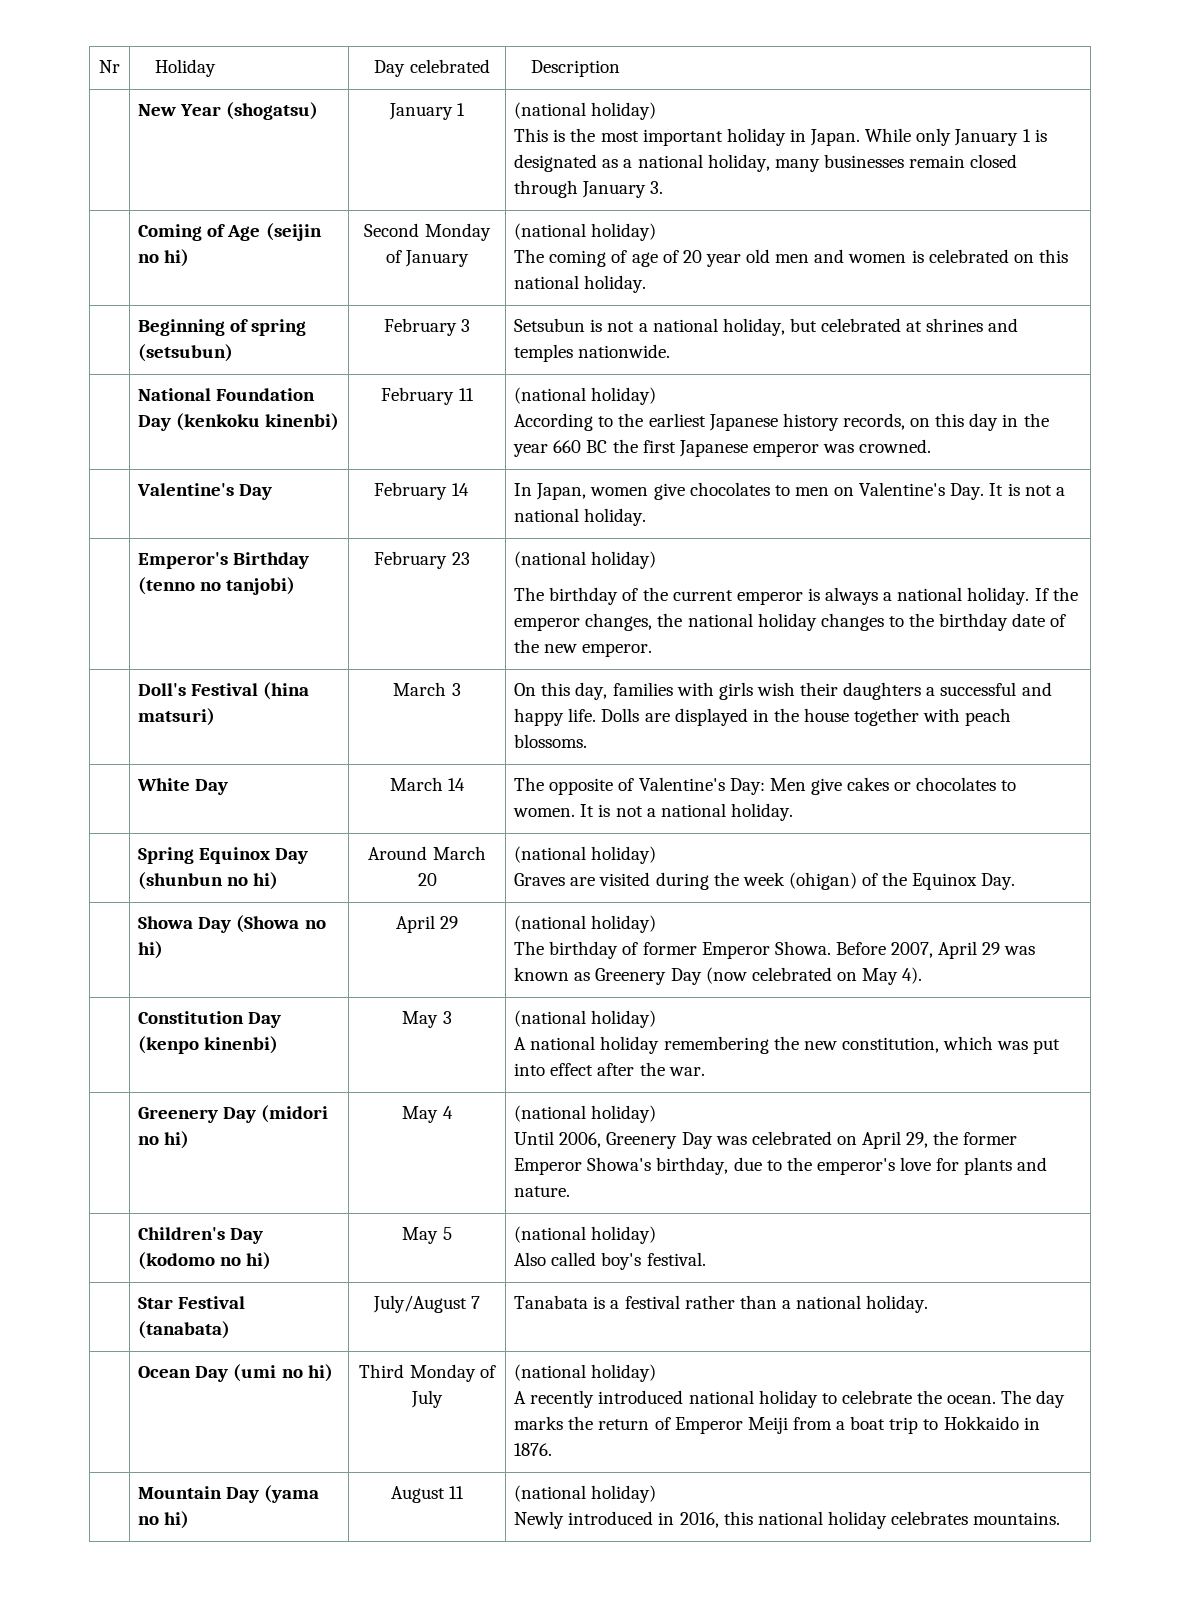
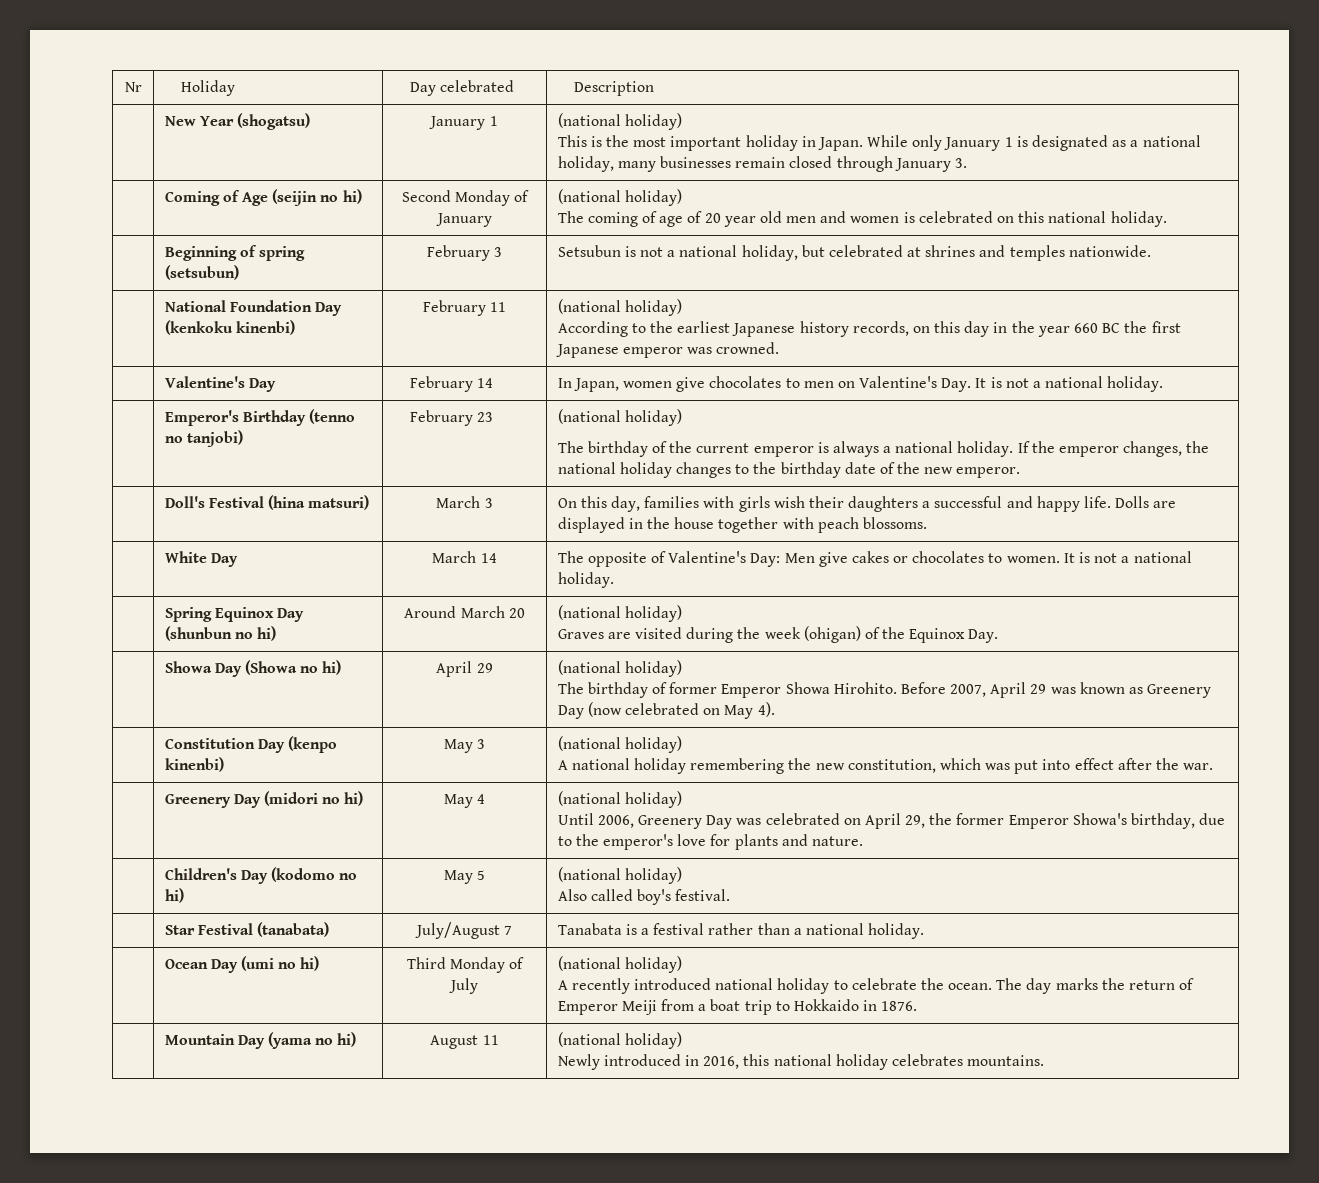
  | Showa Day (Showa no hi) | April 29 | (national holiday)
- The birthday of former Emperor Showa. Before 2007, April 29 was known as Greenery Day (now celebrated on May 4).
+ The birthday of former Emperor Showa Hirohito. Before 2007, April 29 was known as Greenery Day (now celebrated on May 4).

